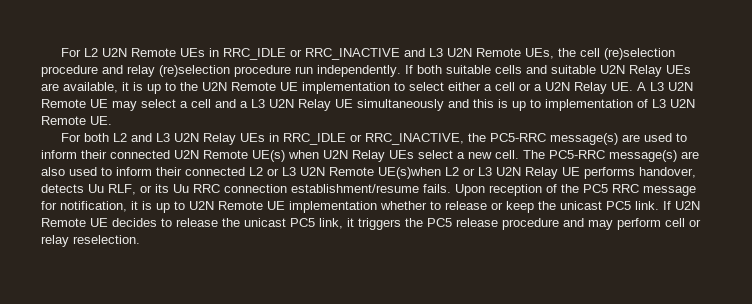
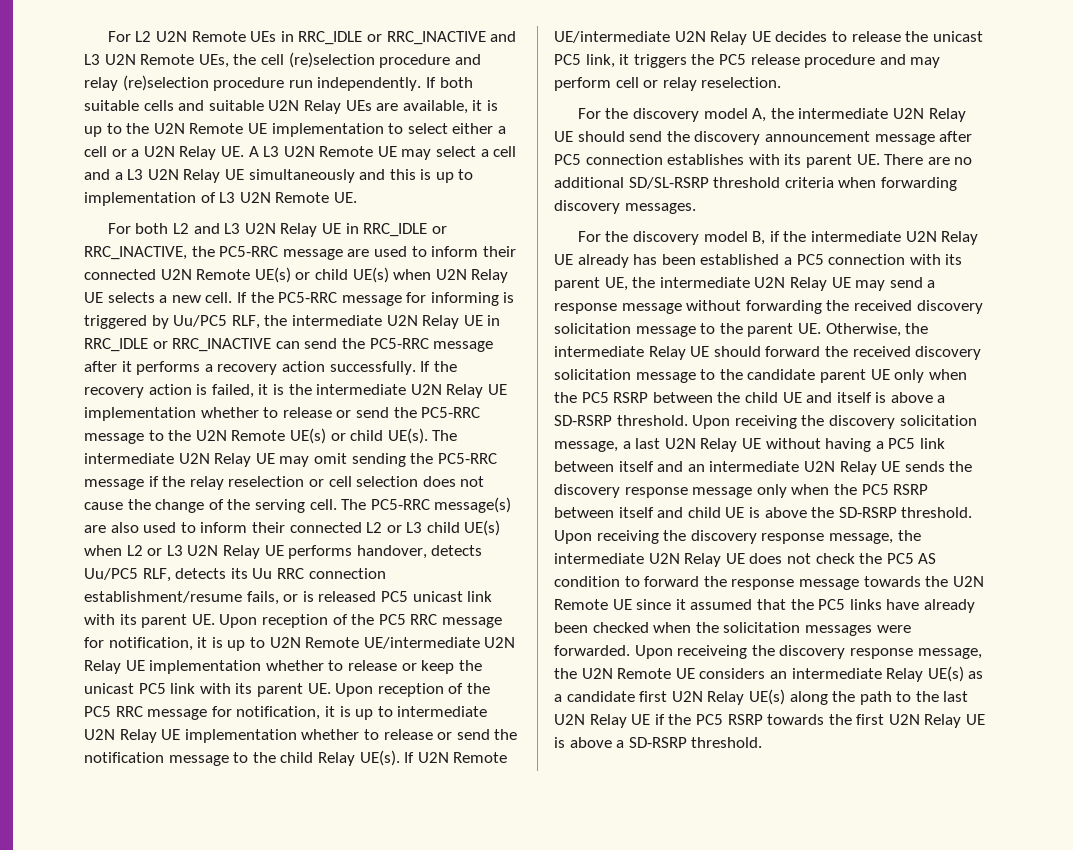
- For both L2 and L3 U2N Relay UEs in RRC_IDLE or RRC_INACTIVE, the PC5-RRC message(s) are used to inform their connected U2N Remote UE(s) when U2N Relay UEs select a new cell.
+ For both L2 and L3 U2N Relay UE in RRC_IDLE or RRC_INACTIVE, the PC5-RRC message are used to inform their connected U2N Remote UE(s) or child UE(s) when U2N Relay UE selects a new cell.
+ If the PC5-RRC message for informing is triggered by Uu/PC5 RLF, the intermediate U2N Relay UE in RRC_IDLE or RRC_INACTIVE can send the PC5-RRC message after it performs a recovery action successfully. If the recovery action is failed, it is the intermediate U2N Relay UE implementation whether to release or send the PC5-RRC message to the U2N Remote UE(s) or child UE(s). The intermediate U2N Relay UE may omit sending the PC5-RRC message if the relay reselection or cell selection does not cause the change of the serving cell.
- The PC5-RRC message(s) are also used to inform their connected L2 or L3 U2N Remote UE(s)when L2 or L3 U2N Relay UE performs handover, detects Uu RLF, or its Uu RRC connection establishment/resume fails. Upon reception of the PC5 RRC message for notification, it is up to U2N Remote UE implementation whether to release or keep the unicast PC5 link. If U2N Remote UE decides to release the unicast PC5 link, it triggers the PC5 release procedure and may perform cell or relay reselection.
+ The PC5-RRC message(s) are also used to inform their connected L2 or L3 child UE(s) when L2 or L3 U2N Relay UE performs handover, detects Uu/PC5 RLF, detects its Uu RRC connection establishment/resume fails, or is released PC5 unicast link with its parent UE. Upon reception of the PC5 RRC message for notification, it is up to U2N Remote UE/intermediate U2N Relay UE implementation whether to release or keep the unicast PC5 link with its parent UE. Upon reception of the PC5 RRC message for notification, it is up to intermediate U2N Relay UE implementation whether to release or send the notification message to the child Relay UE(s). If U2N Remote UE/intermediate U2N Relay UE decides to release the unicast PC5 link, it triggers the PC5 release procedure and may perform cell or relay reselection.
+ For the discovery model A, the intermediate U2N Relay UE should send the discovery announcement message after PC5 connection establishes with its parent UE. There are no additional SD/SL-RSRP threshold criteria when forwarding discovery messages.
+ For the discovery model B, if the intermediate U2N Relay UE already has been established a PC5 connection with its parent UE, the intermediate U2N Relay UE may send a response message without forwarding the received discovery solicitation message to the parent UE. Otherwise, the intermediate Relay UE should forward the received discovery solicitation message to the candidate parent UE only when the PC5 RSRP between the child UE and itself is above a SD-RSRP threshold. Upon receiving the discovery solicitation message, a last U2N Relay UE without having a PC5 link between itself and an intermediate U2N Relay UE sends the discovery response message only when the PC5 RSRP between itself and child UE is above the SD-RSRP threshold. Upon receiving the discovery response message, the intermediate U2N Relay UE does not check the PC5 AS condition to forward the response message towards the U2N Remote UE since it assumed that the PC5 links have already been checked when the solicitation messages were forwarded. Upon receiveing the discovery response message, the U2N Remote UE considers an intermediate Relay UE(s) as a candidate first U2N Relay UE(s) along the path to the last U2N Relay UE if the PC5 RSRP towards the first U2N Relay UE is above a SD-RSRP threshold.

